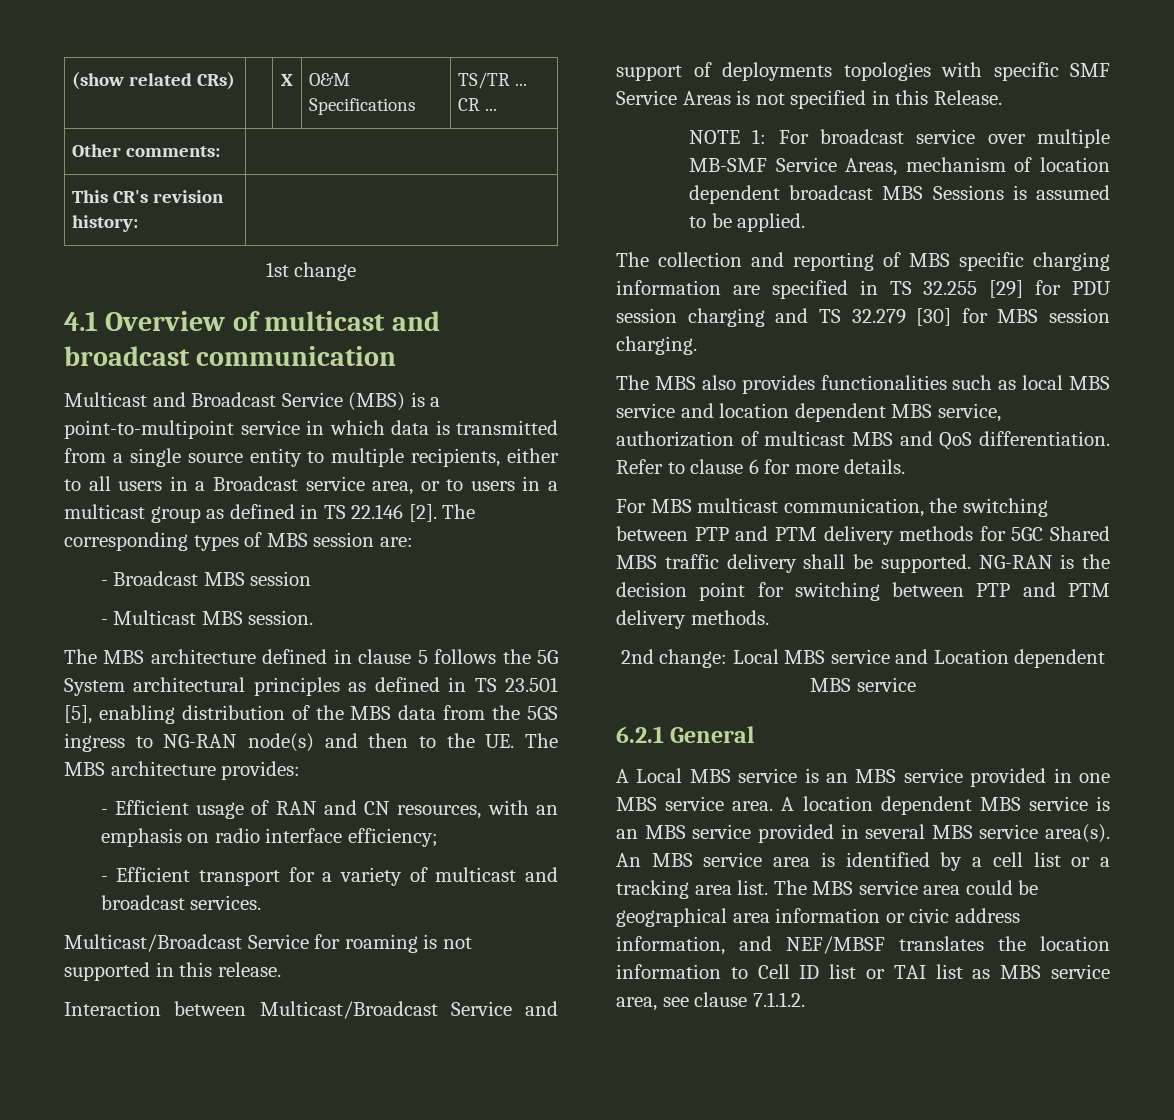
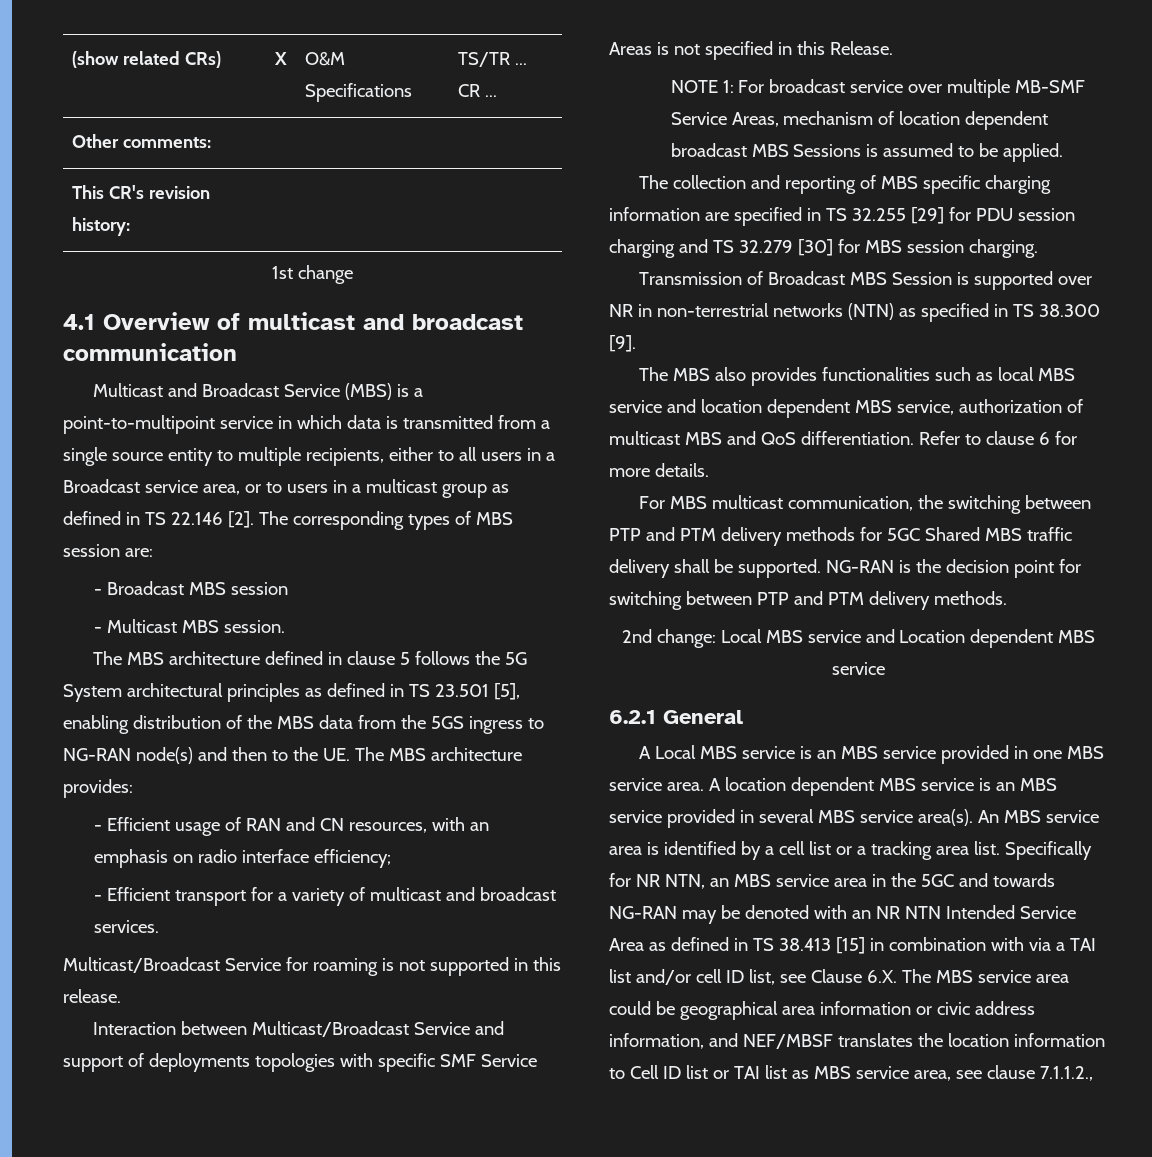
+ Transmission of Broadcast MBS Session is supported over NR in non-terrestrial networks (NTN) as specified in TS 38.300 [9].
- The MBS service area could be geographical area information or civic address information, and NEF/MBSF translates the location information to Cell ID list or TAI list as MBS service area, see clause 7.1.1.2.
+ Specifically for NR NTN, an MBS service area in the 5GC and towards NG-RAN may be denoted with an NR NTN Intended Service Area as defined in TS 38.413 [15] in combination with via a TAI list and/or cell ID list, see Clause 6.X. The MBS service area could be geographical area information or civic address information, and NEF/MBSF translates the location information to Cell ID list or TAI list as MBS service area, see clause 7.1.1.2.,

